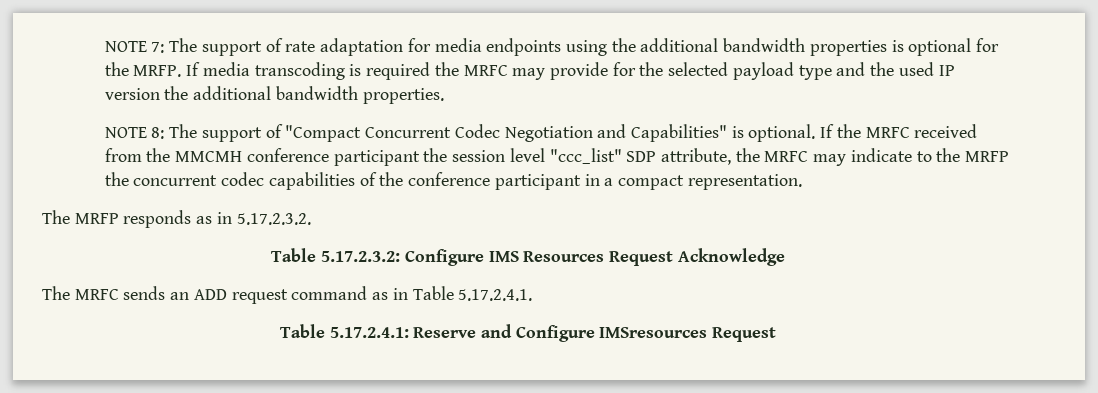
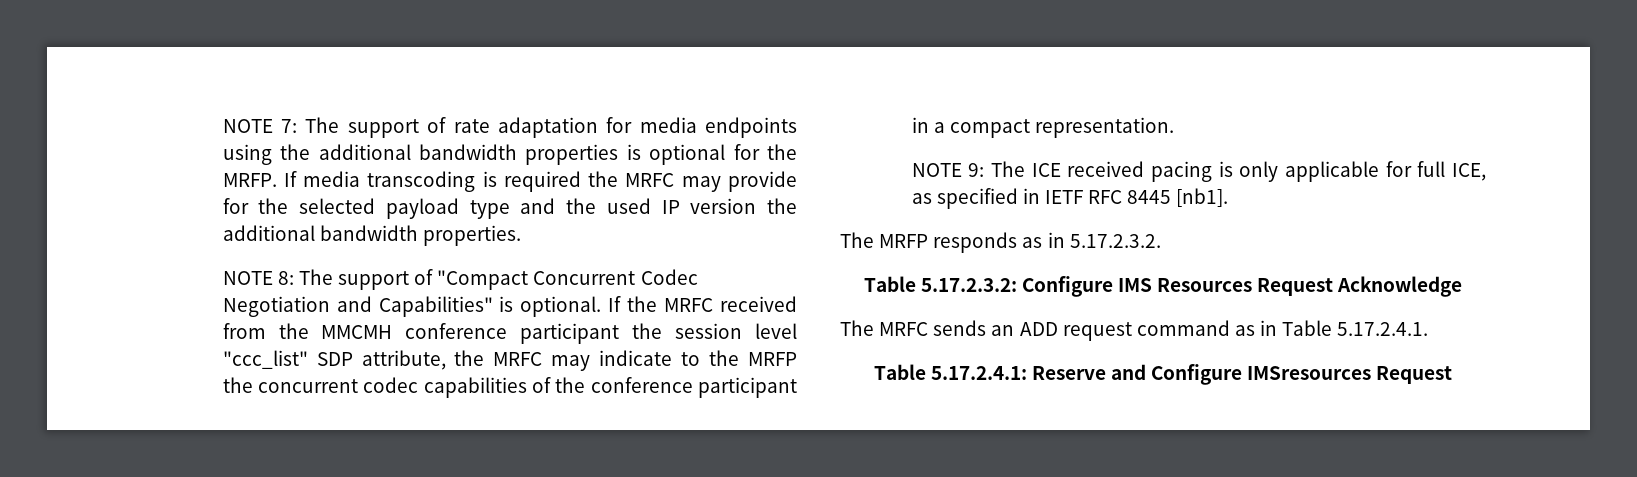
+ NOTE 9: The ICE received pacing is only applicable for full ICE, as specified in IETF RFC 8445 [nb1].

